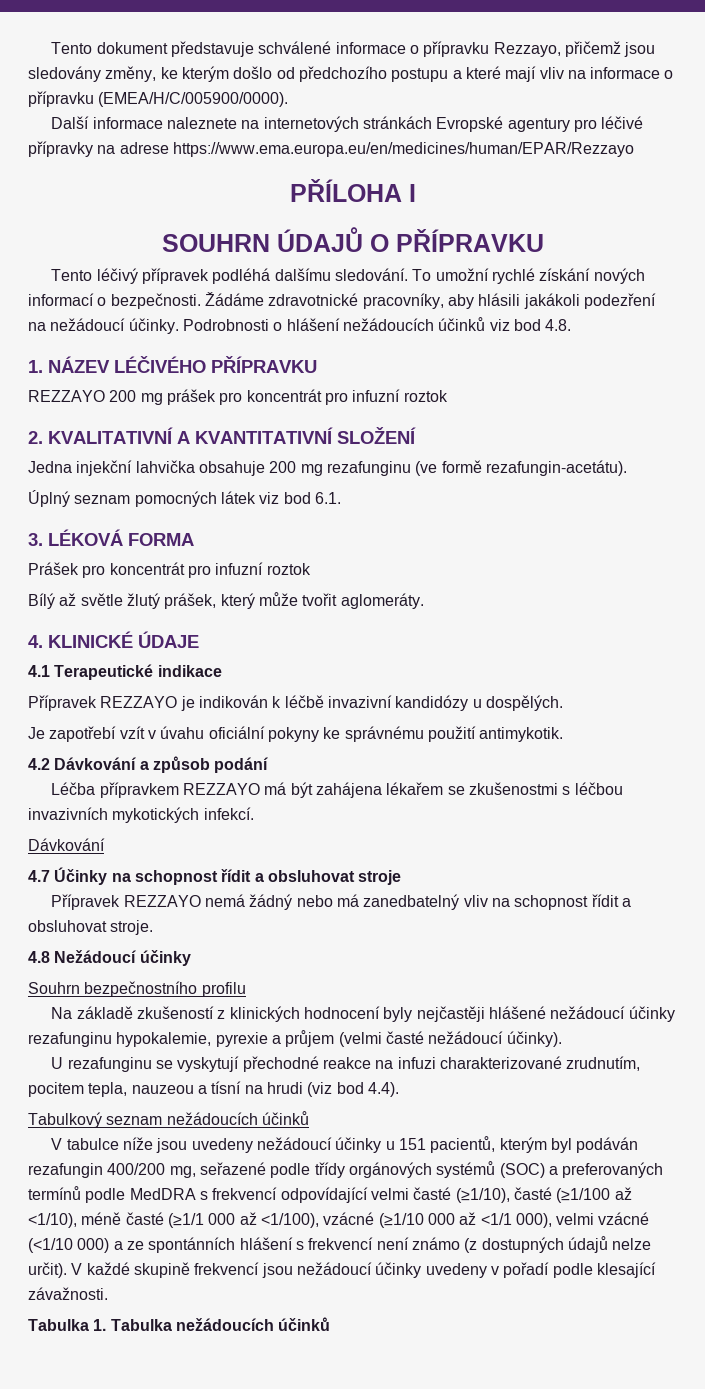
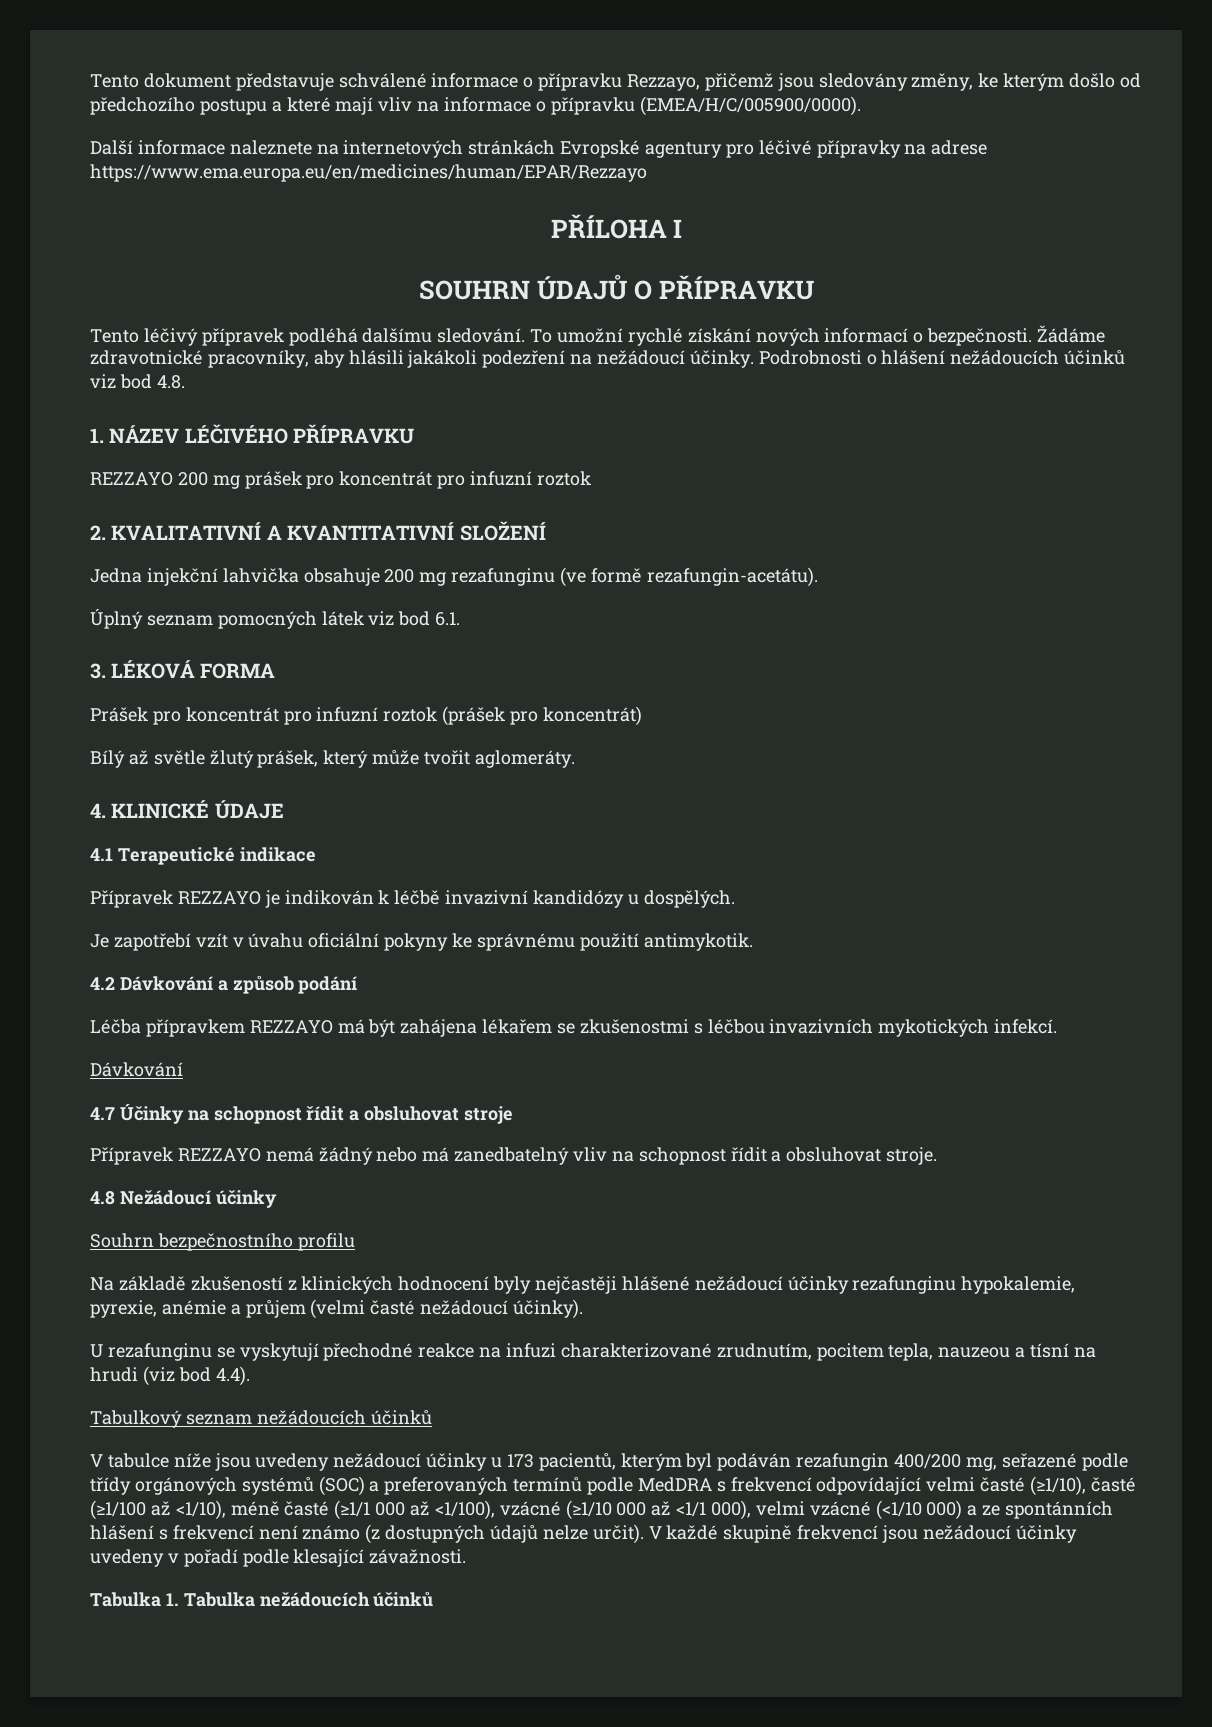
- Prášek pro koncentrát pro infuzní roztok
+ Prášek pro koncentrát pro infuzní roztok (prášek pro koncentrát)
- Na základě zkušeností z klinických hodnocení byly nejčastěji hlášené nežádoucí účinky rezafunginu hypokalemie, pyrexie a průjem (velmi časté nežádoucí účinky).
+ Na základě zkušeností z klinických hodnocení byly nejčastěji hlášené nežádoucí účinky rezafunginu hypokalemie, pyrexie, anémie a průjem (velmi časté nežádoucí účinky).
- V tabulce níže jsou uvedeny nežádoucí účinky u 151 pacientů, kterým byl podáván rezafungin 400/200 mg, seřazené podle třídy orgánových systémů (SOC) a preferovaných termínů podle MedDRA s frekvencí odpovídající velmi časté (≥1/10), časté (≥1/100 až <1/10), méně časté (≥1/1 000 až <1/100), vzácné (≥1/10 000 až <1/1 000), velmi vzácné (<1/10 000) a ze spontánních hlášení s frekvencí není známo (z dostupných údajů nelze určit).
+ V tabulce níže jsou uvedeny nežádoucí účinky u 173 pacientů, kterým byl podáván rezafungin 400/200 mg, seřazené podle třídy orgánových systémů (SOC) a preferovaných termínů podle MedDRA s frekvencí odpovídající velmi časté (≥1/10), časté (≥1/100 až <1/10), méně časté (≥1/1 000 až <1/100), vzácné (≥1/10 000 až <1/1 000), velmi vzácné (<1/10 000) a ze spontánních hlášení s frekvencí není známo (z dostupných údajů nelze určit).

